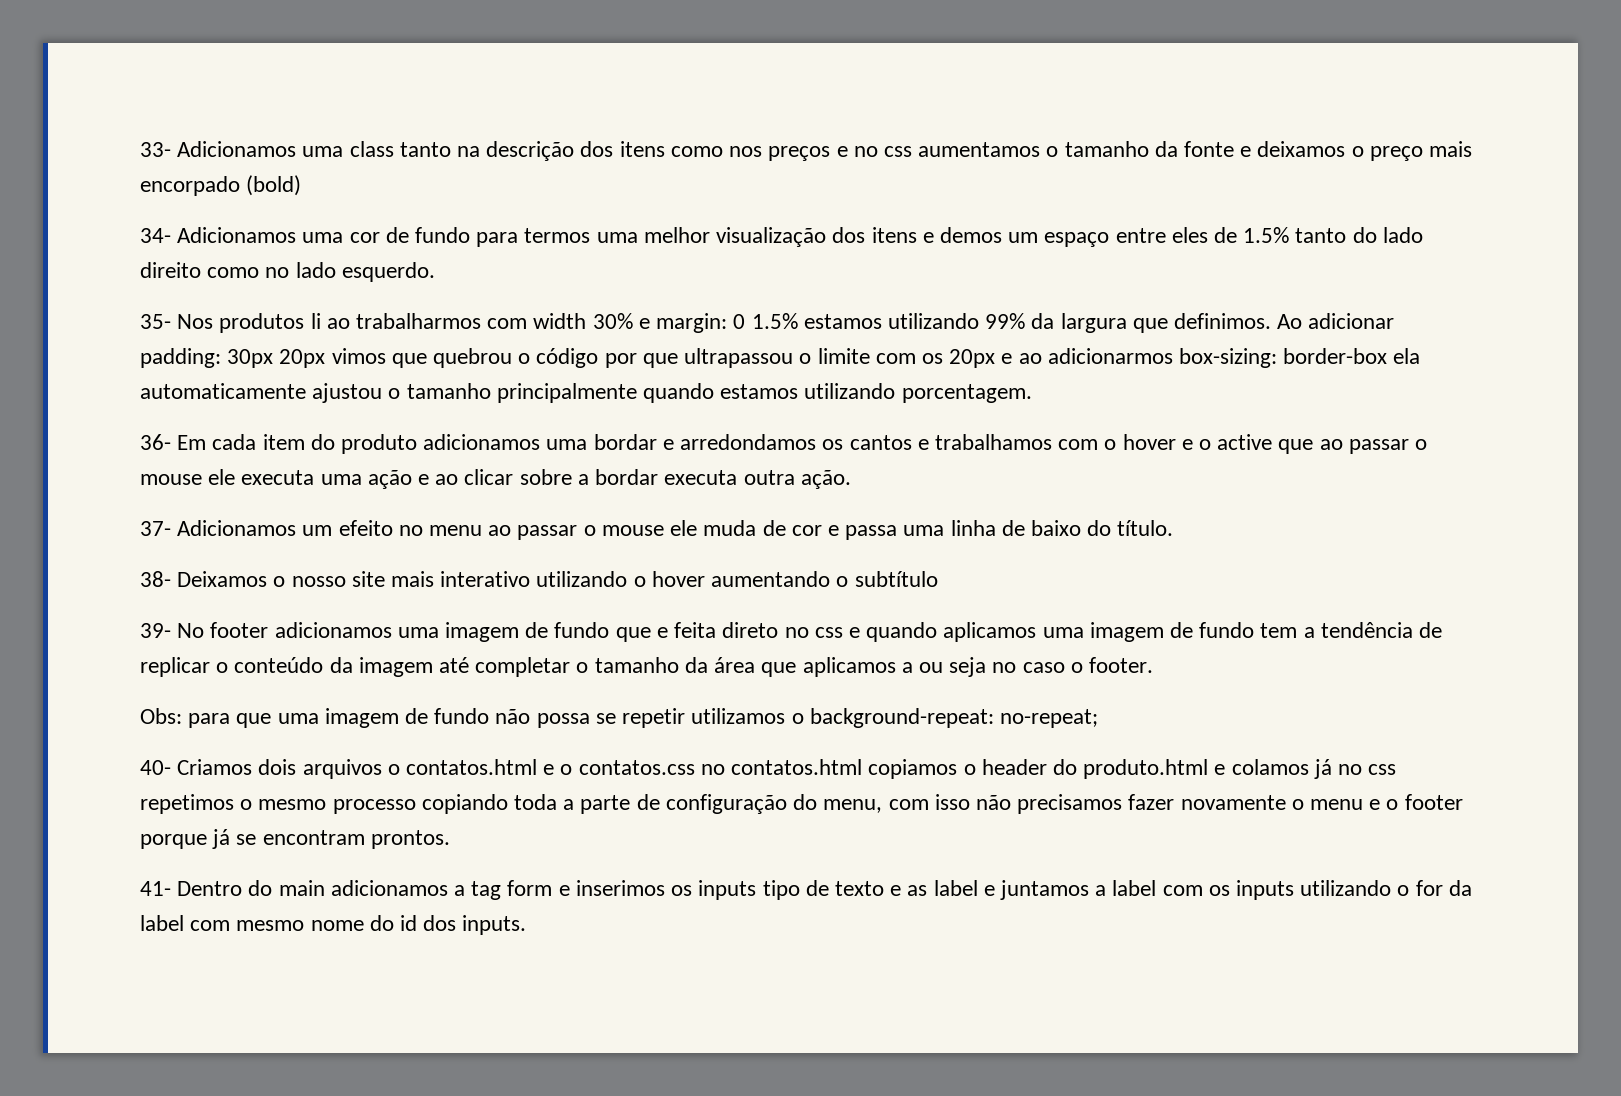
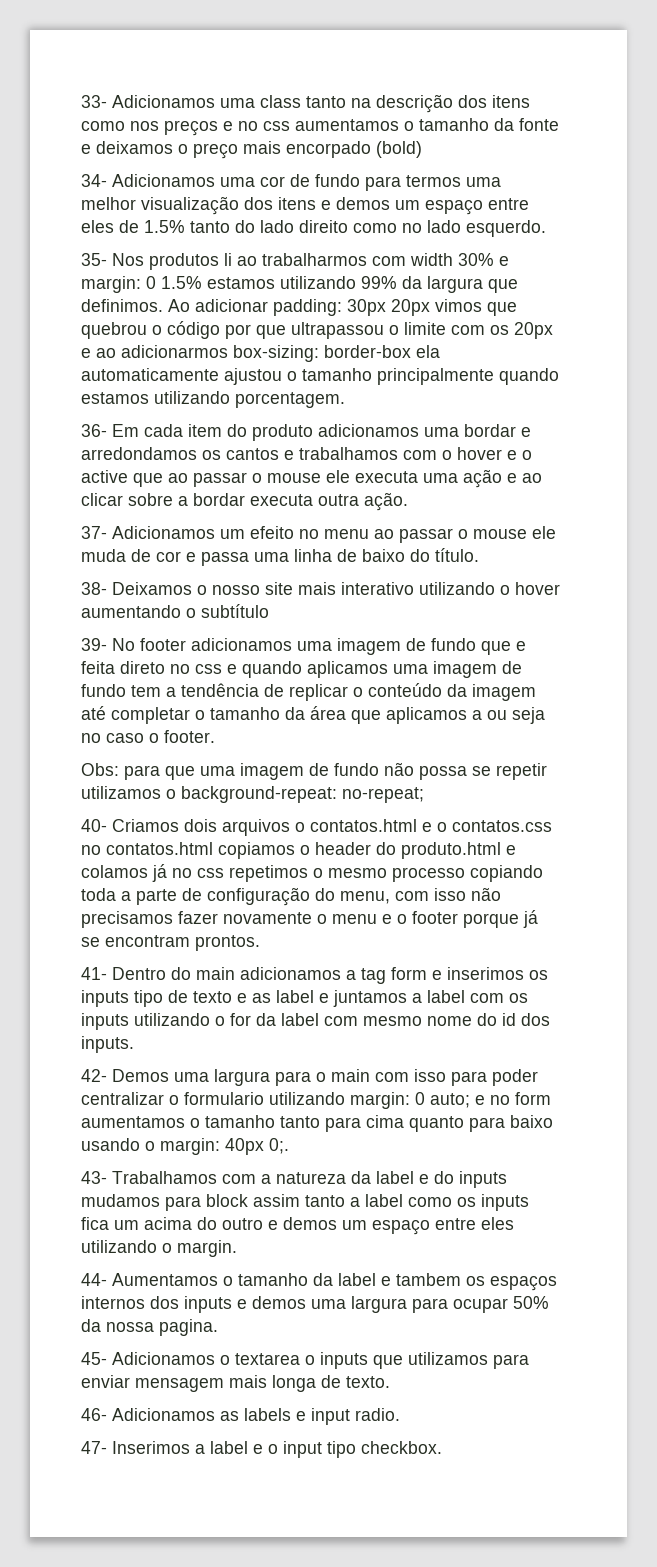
+ 42- Demos uma largura para o main com isso para poder centralizar o formulario utilizando margin: 0 auto; e no form aumentamos o tamanho tanto para cima quanto para baixo usando o margin: 40px 0;.
+ 43- Trabalhamos com a natureza da label e do inputs mudamos para block assim tanto a label como os inputs fica um acima do outro e demos um espaço entre eles utilizando o margin.
+ 44- Aumentamos o tamanho da label e tambem os espaços internos dos inputs e demos uma largura para ocupar 50% da nossa pagina.
+ 45- Adicionamos o textarea o inputs que utilizamos para enviar mensagem mais longa de texto.
+ 46- Adicionamos as labels e input radio.
+ 47- Inserimos a label e o input tipo checkbox.

